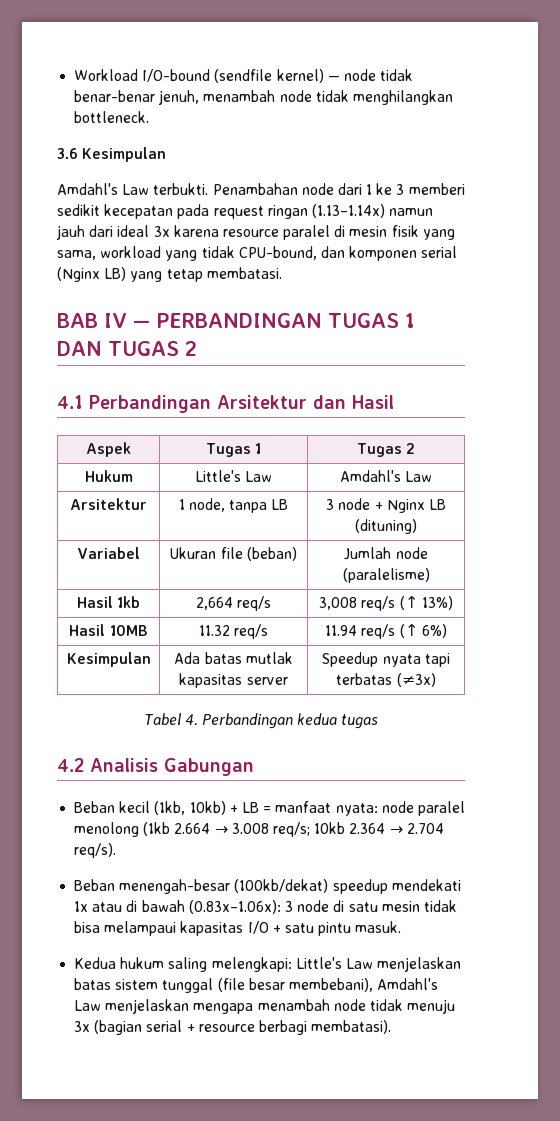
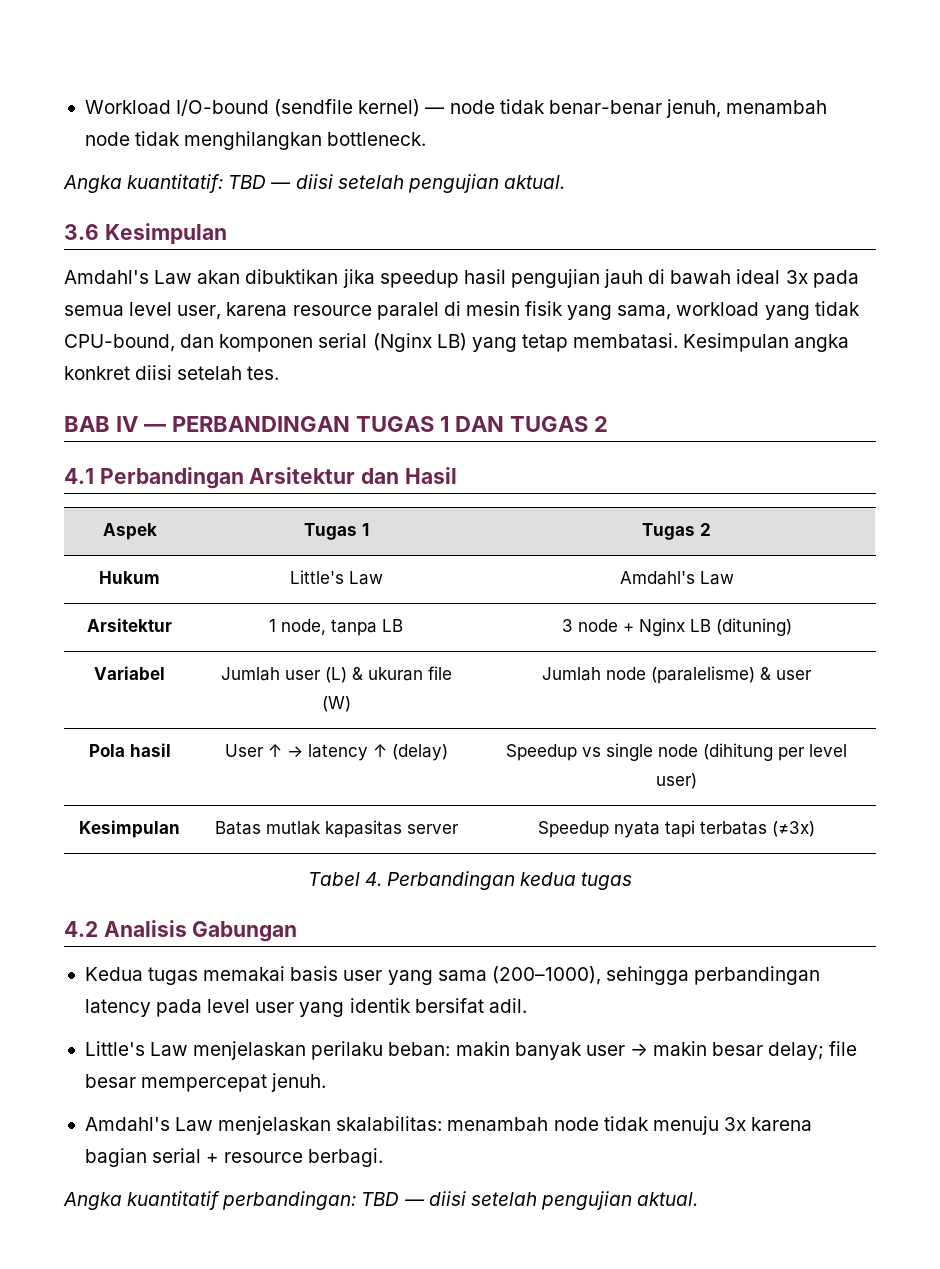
+ Angka kuantitatif: TBD — diisi setelah pengujian aktual.
  3.6 Kesimpulan
- Amdahl's Law terbukti. Penambahan node dari 1 ke 3 memberi sedikit kecepatan pada request ringan (1.13–1.14x) namun jauh dari ideal 3x karena resource paralel di mesin fisik yang sama, workload yang tidak CPU-bound, dan komponen serial (Nginx LB) yang tetap membatasi.
+ Amdahl's Law akan dibuktikan jika speedup hasil pengujian jauh di bawah ideal 3x pada semua level user, karena resource paralel di mesin fisik yang sama, workload yang tidak CPU-bound, dan komponen serial (Nginx LB) yang tetap membatasi. Kesimpulan angka konkret diisi setelah tes.
- Variabel | Ukuran file (beban) | Jumlah node (paralelisme)
- Hasil 1kb | 2,664 req/s | 3,008 req/s (↑ 13%)
- Hasil 10MB | 11.32 req/s | 11.94 req/s (↑ 6%)
+ Variabel | Jumlah user (L) & ukuran file (W) | Jumlah node (paralelisme) & user
+ Pola hasil | User ↑ → latency ↑ (delay) | Speedup vs single node (dihitung per level user)
- Kesimpulan | Ada batas mutlak kapasitas server | Speedup nyata tapi terbatas (≠3x)
+ Kesimpulan | Batas mutlak kapasitas server | Speedup nyata tapi terbatas (≠3x)
- Beban kecil (1kb, 10kb) + LB = manfaat nyata: node paralel menolong (1kb 2.664 → 3.008 req/s; 10kb 2.364 → 2.704 req/s).
- Beban menengah-besar (100kb/dekat) speedup mendekati 1x atau di bawah (0.83x–1.06x): 3 node di satu mesin tidak bisa melampaui kapasitas I/O + satu pintu masuk.
- Kedua hukum saling melengkapi: Little's Law menjelaskan batas sistem tunggal (file besar membebani), Amdahl's Law menjelaskan mengapa menambah node tidak menuju 3x (bagian serial + resource berbagi membatasi).
+ Kedua tugas memakai basis user yang sama (200–1000), sehingga perbandingan latency pada level user yang identik bersifat adil.
+ Little's Law menjelaskan perilaku beban: makin banyak user → makin besar delay; file besar mempercepat jenuh.
+ Amdahl's Law menjelaskan skalabilitas: menambah node tidak menuju 3x karena bagian serial + resource berbagi.
+ Angka kuantitatif perbandingan: TBD — diisi setelah pengujian aktual.

